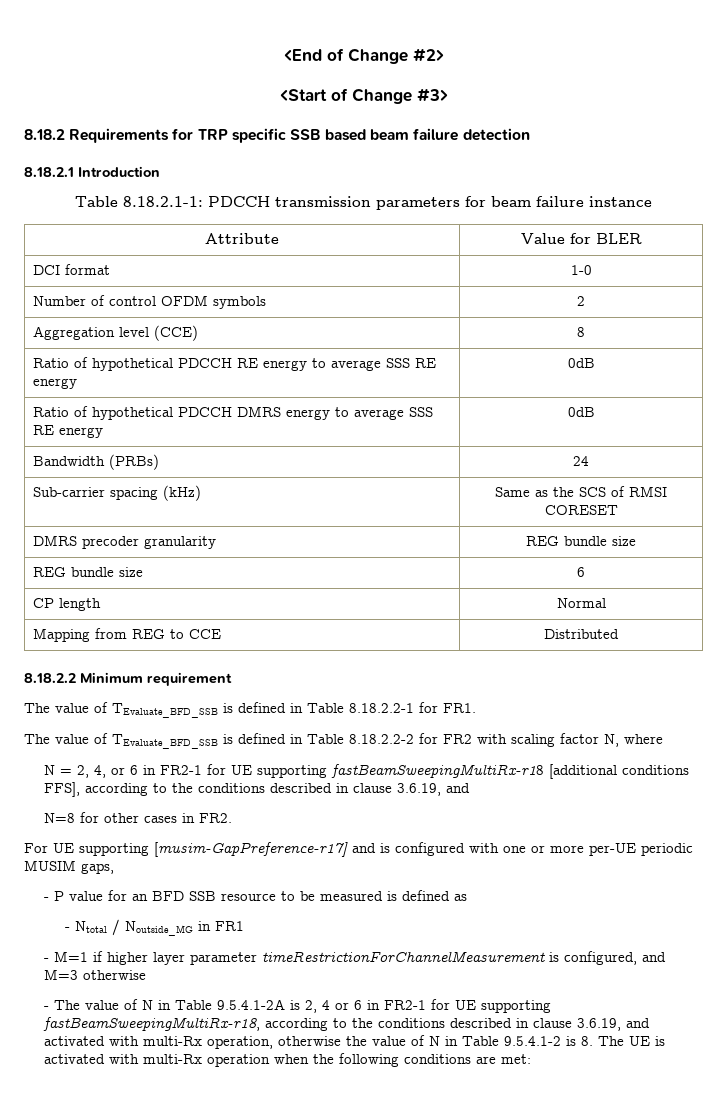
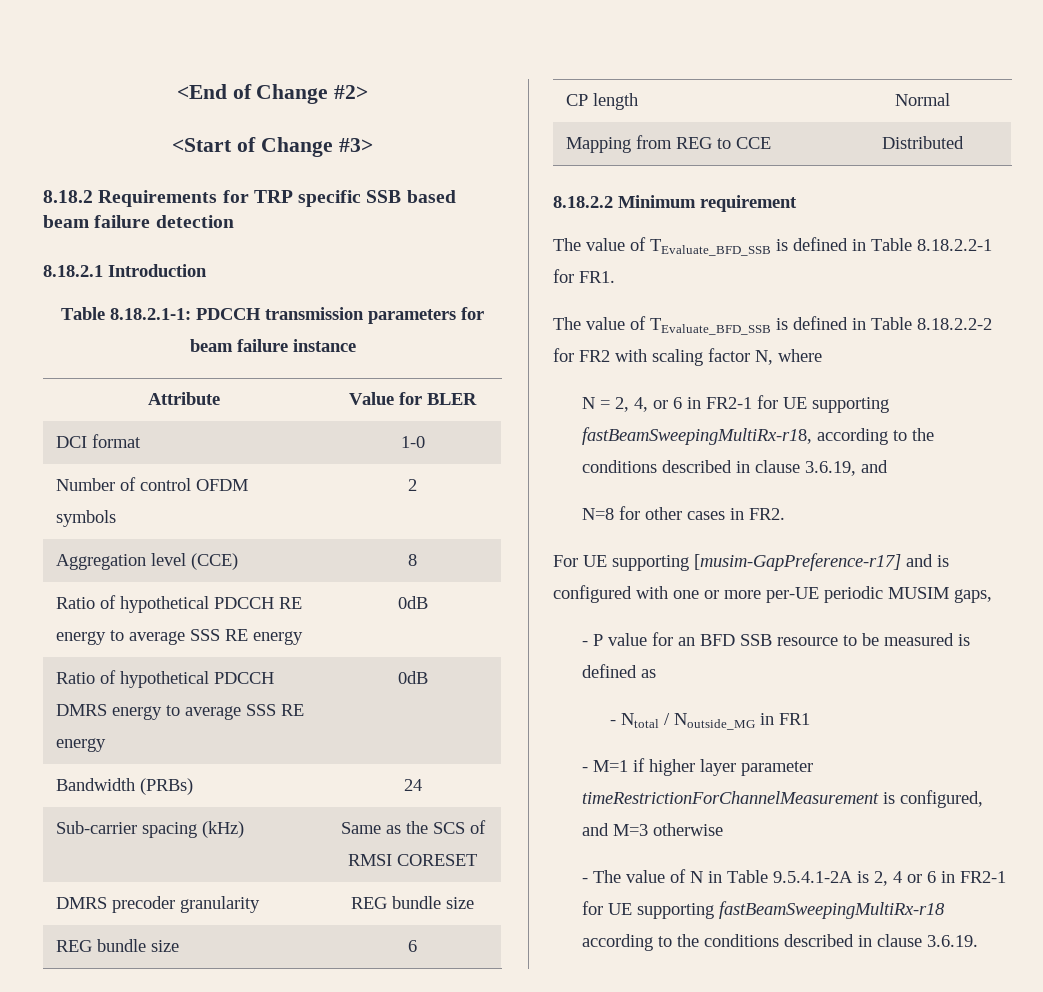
- N = 2, 4, or 6 in FR2-1 for UE supporting fastBeamSweepingMultiRx-r18 [additional conditions FFS], according to the conditions described in clause 3.6.19, and
+ N = 2, 4, or 6 in FR2-1 for UE supporting fastBeamSweepingMultiRx-r18, according to the conditions described in clause 3.6.19, and
- - The value of N in Table 9.5.4.1-2A is 2, 4 or 6 in FR2-1 for UE supporting fastBeamSweepingMultiRx-r18, according to the conditions described in clause 3.6.19, and activated with multi-Rx operation, otherwise the value of N in Table 9.5.4.1-2 is 8. The UE is activated with multi-Rx operation when the following conditions are met:
+ - The value of N in Table 9.5.4.1-2A is 2, 4 or 6 in FR2-1 for UE supporting fastBeamSweepingMultiRx-r18 according to the conditions described in clause 3.6.19.

